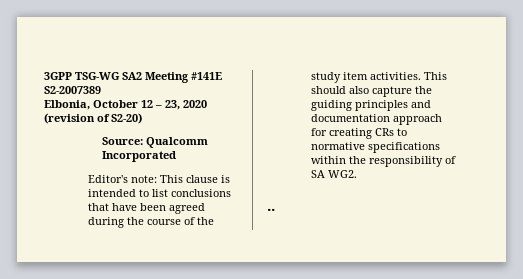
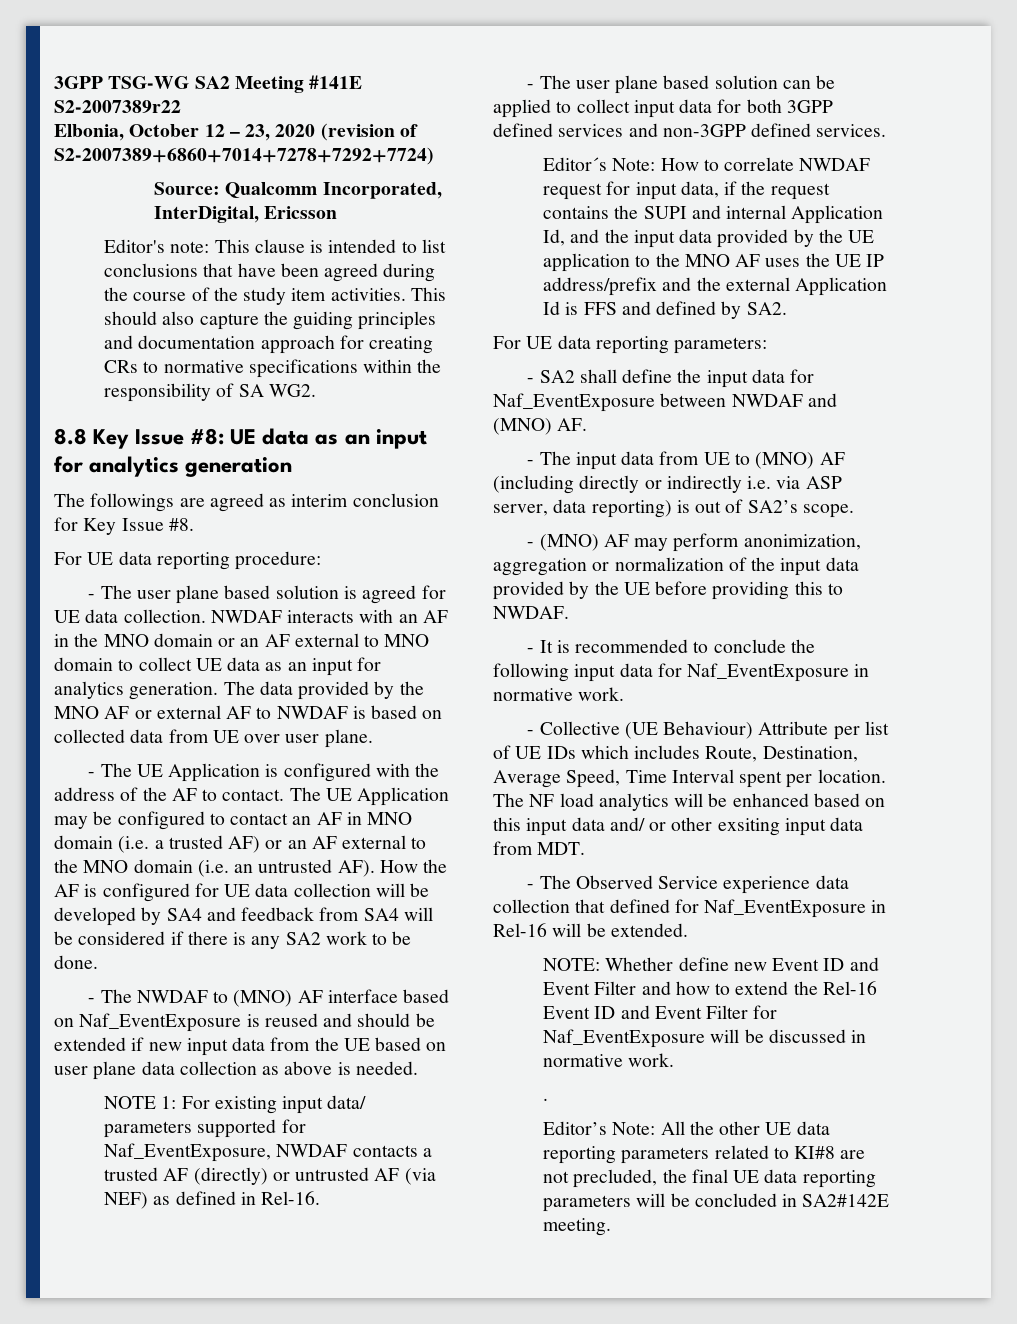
- 3GPP TSG-WG SA2 Meeting #141E S2-2007389
+ 3GPP TSG-WG SA2 Meeting #141E S2-2007389r22
- Elbonia, October 12 – 23, 2020 (revision of S2-20)
+ Elbonia, October 12 – 23, 2020 (revision of S2-2007389+6860+7014+7278+7292+7724)
- Source: Qualcomm Incorporated
+ Source: Qualcomm Incorporated, InterDigital, Ericsson
- ..
+ 8.8 Key Issue #8: UE data as an input for analytics generation
+ The followings are agreed as interim conclusion for Key Issue #8.
+ For UE data reporting procedure:
+ - The user plane based solution is agreed for UE data collection. NWDAF interacts with an AF in the MNO domain or an AF external to MNO domain to collect UE data as an input for analytics generation. The data provided by the MNO AF or external AF to NWDAF is based on collected data from UE over user plane.
+ - The UE Application is configured with the address of the AF to contact. The UE Application may be configured to contact an AF in MNO domain (i.e. a trusted AF) or an AF external to the MNO domain (i.e. an untrusted AF). How the AF is configured for UE data collection will be developed by SA4 and feedback from SA4 will be considered if there is any SA2 work to be done.
+ - The NWDAF to (MNO) AF interface based on Naf_EventExposure is reused and should be extended if new input data from the UE based on user plane data collection as above is needed.
+ NOTE 1: For existing input data/ parameters supported for Naf_EventExposure, NWDAF contacts a trusted AF (directly) or untrusted AF (via NEF) as defined in Rel-16.
+ - The user plane based solution can be applied to collect input data for both 3GPP defined services and non-3GPP defined services.
+ Editor´s Note: How to correlate NWDAF request for input data, if the request contains the SUPI and internal Application Id, and the input data provided by the UE application to the MNO AF uses the UE IP address/prefix and the external Application Id is FFS and defined by SA2.
+ For UE data reporting parameters:
+ - SA2 shall define the input data for Naf_EventExposure between NWDAF and (MNO) AF.
+ - The input data from UE to (MNO) AF (including directly or indirectly i.e. via ASP server, data reporting) is out of SA2’s scope.
+ - (MNO) AF may perform anonimization, aggregation or normalization of the input data provided by the UE before providing this to NWDAF.
+ - It is recommended to conclude the following input data for Naf_EventExposure in normative work.
+ - Collective (UE Behaviour) Attribute per list of UE IDs which includes Route, Destination, Average Speed, Time Interval spent per location. The NF load analytics will be enhanced based on this input data and/ or other exsiting input data from MDT.
+ - The Observed Service experience data collection that defined for Naf_EventExposure in Rel-16 will be extended.
+ NOTE: Whether define new Event ID and Event Filter and how to extend the Rel-16 Event ID and Event Filter for Naf_EventExposure will be discussed in normative work.
+ .
+ Editor’s Note: All the other UE data reporting parameters related to KI#8 are not precluded, the final UE data reporting parameters will be concluded in SA2#142E meeting.

